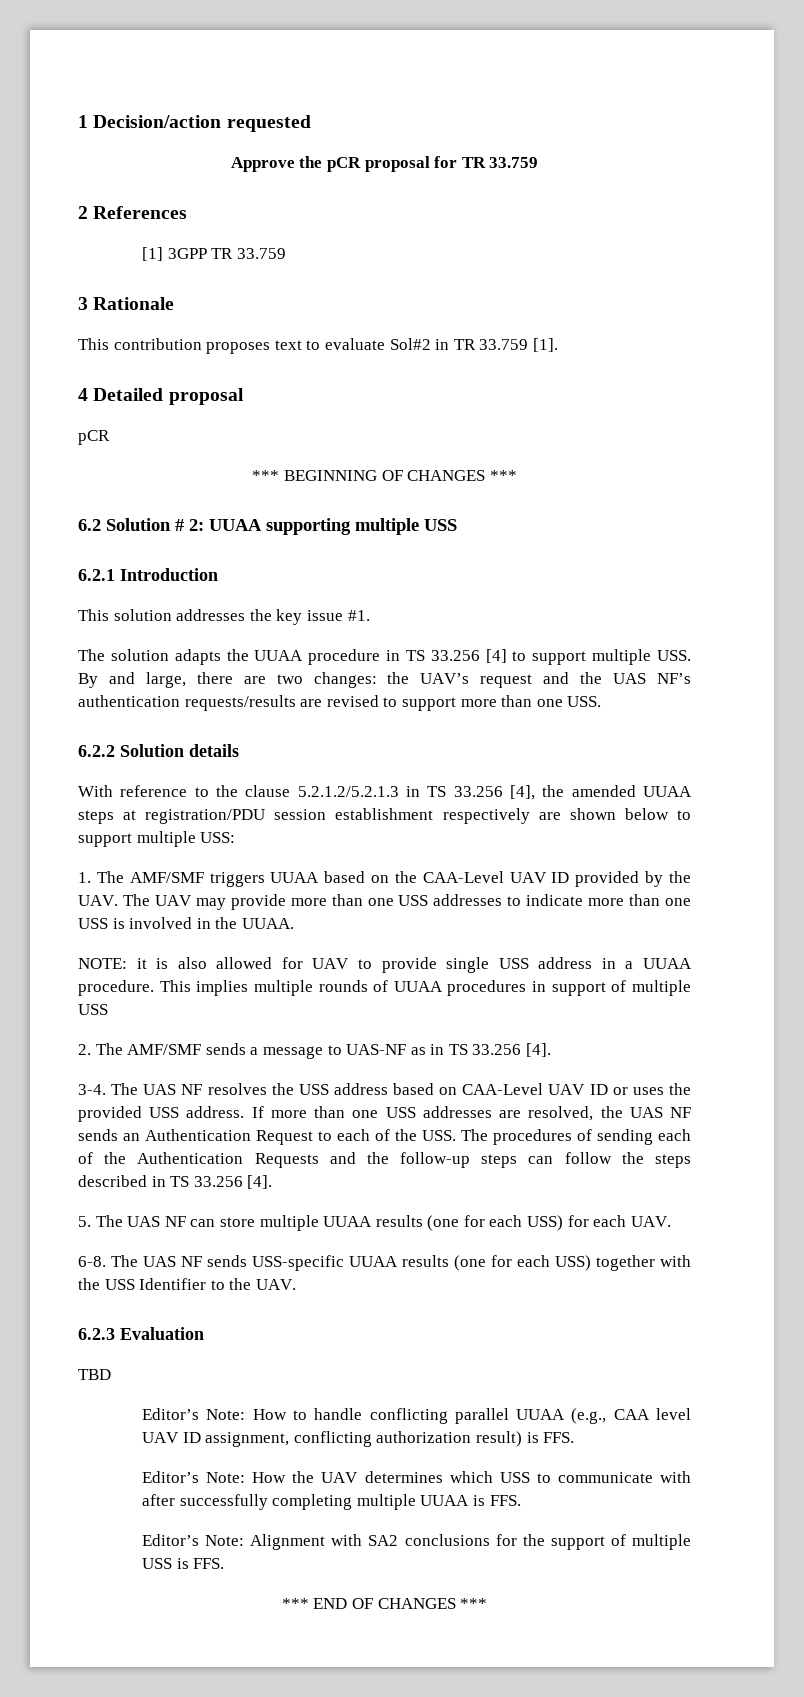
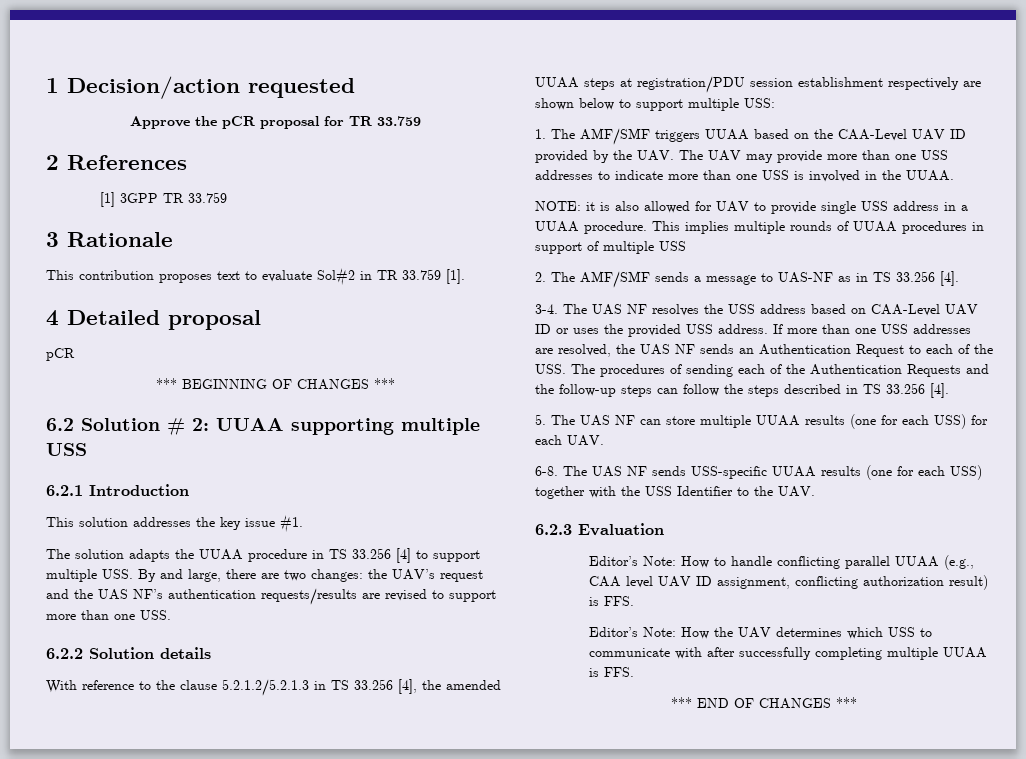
- TBD
- Editor’s Note: Alignment with SA2 conclusions for the support of multiple USS is FFS.

